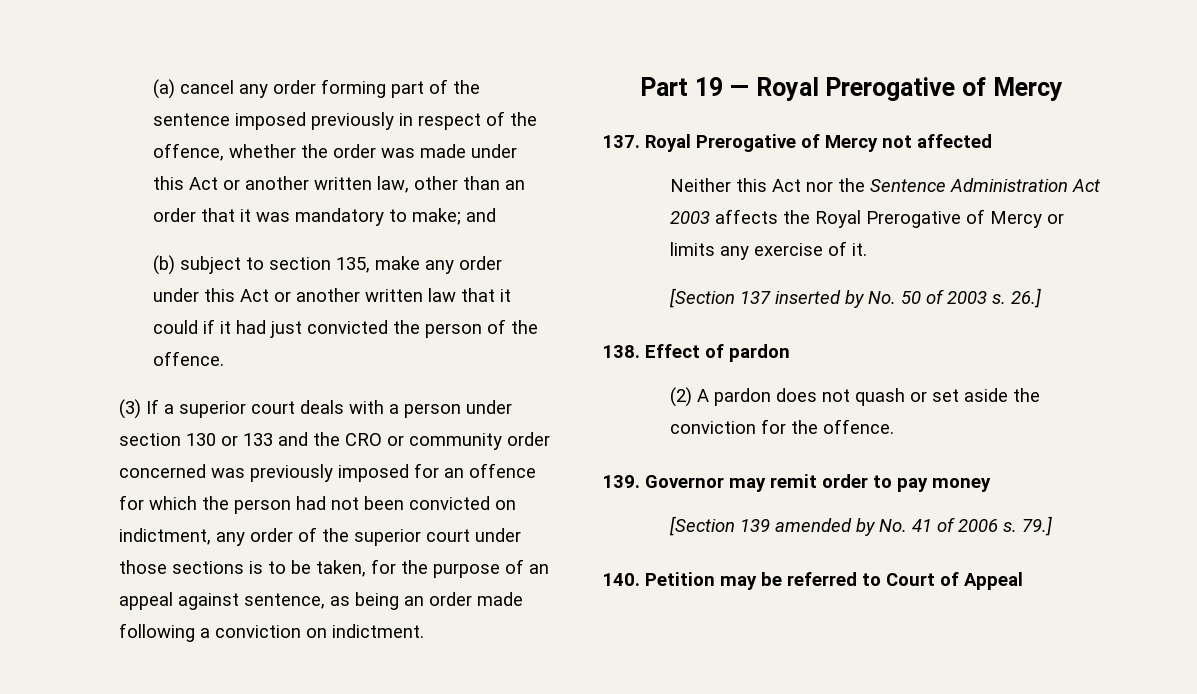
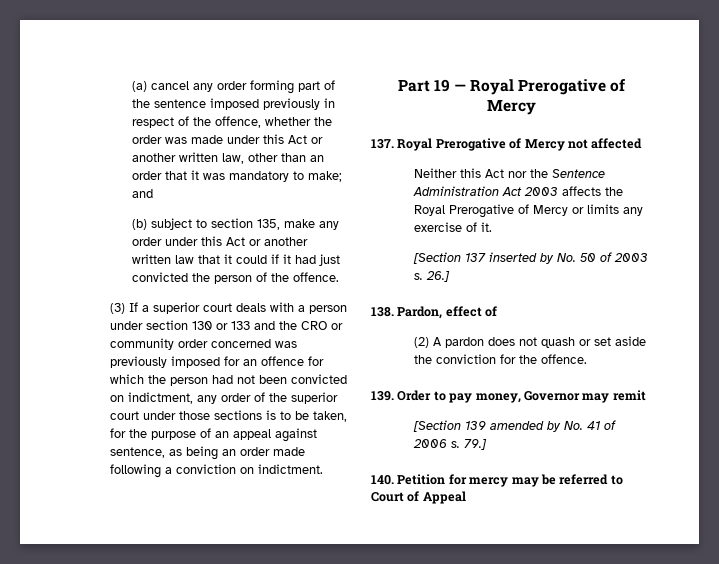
- 138. Effect of pardon
+ 138. Pardon, effect of
- 139. Governor may remit order to pay money
+ 139. Order to pay money, Governor may remit
- 140. Petition may be referred to Court of Appeal
+ 140. Petition for mercy may be referred to Court of Appeal

